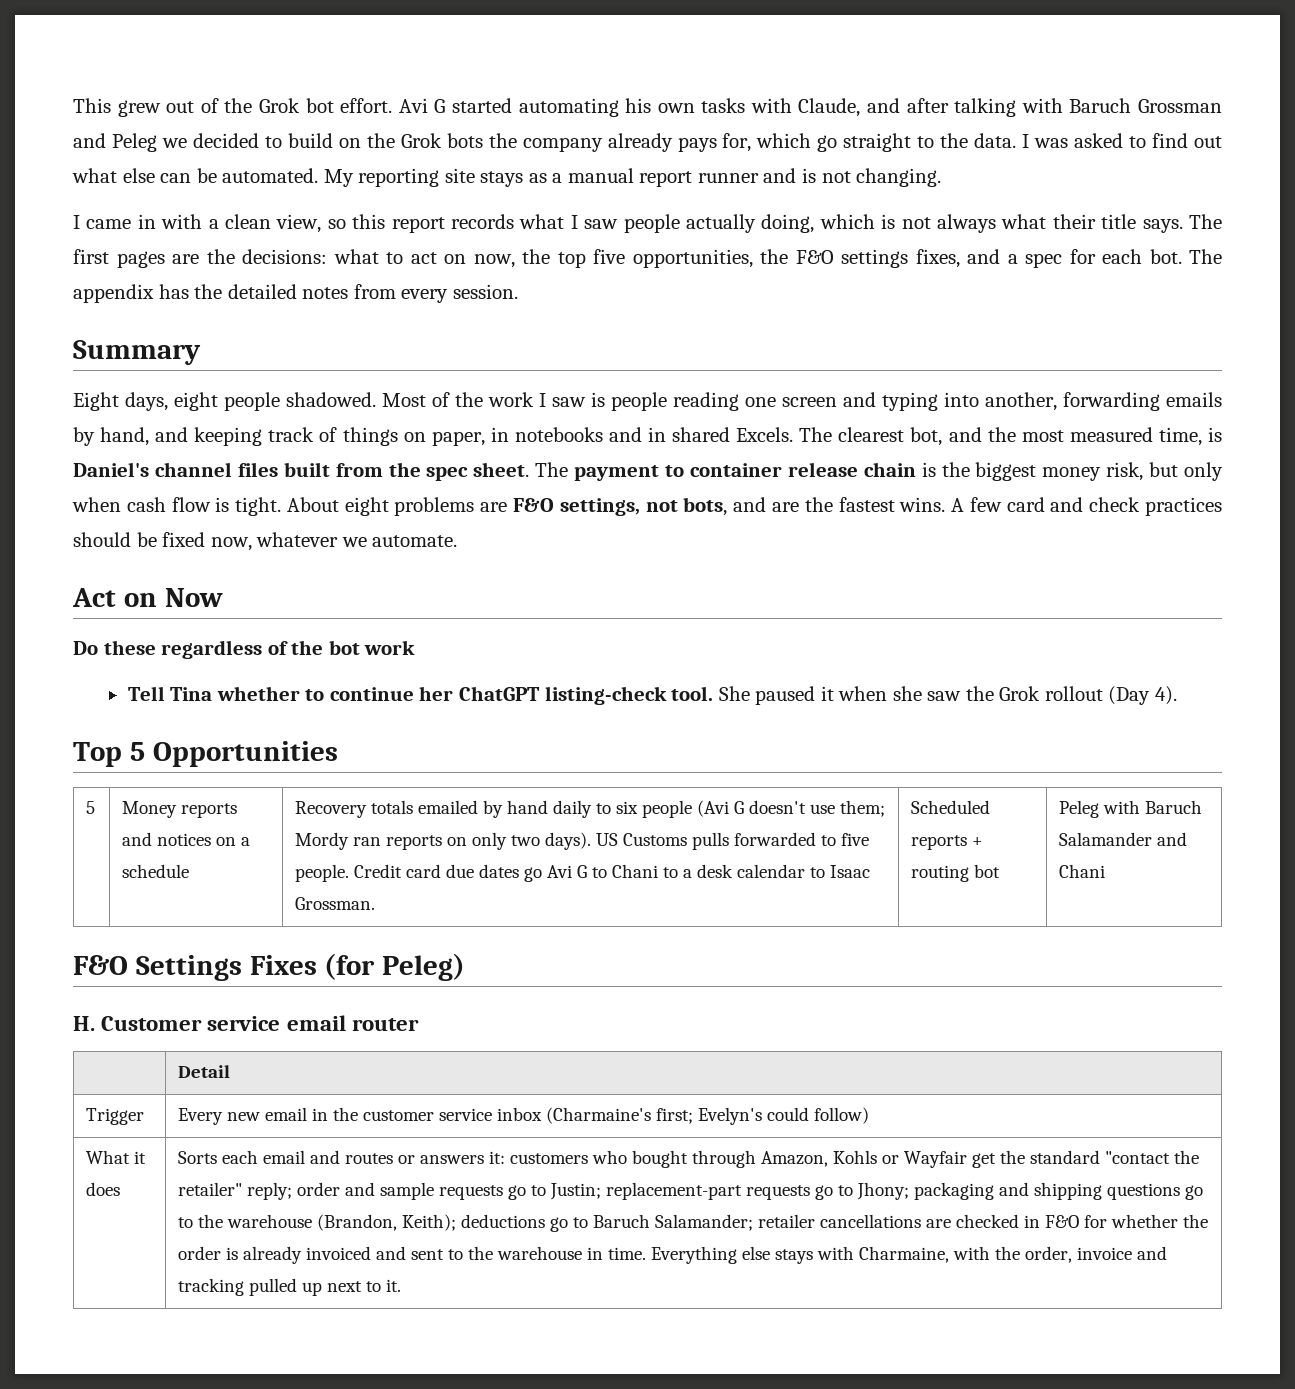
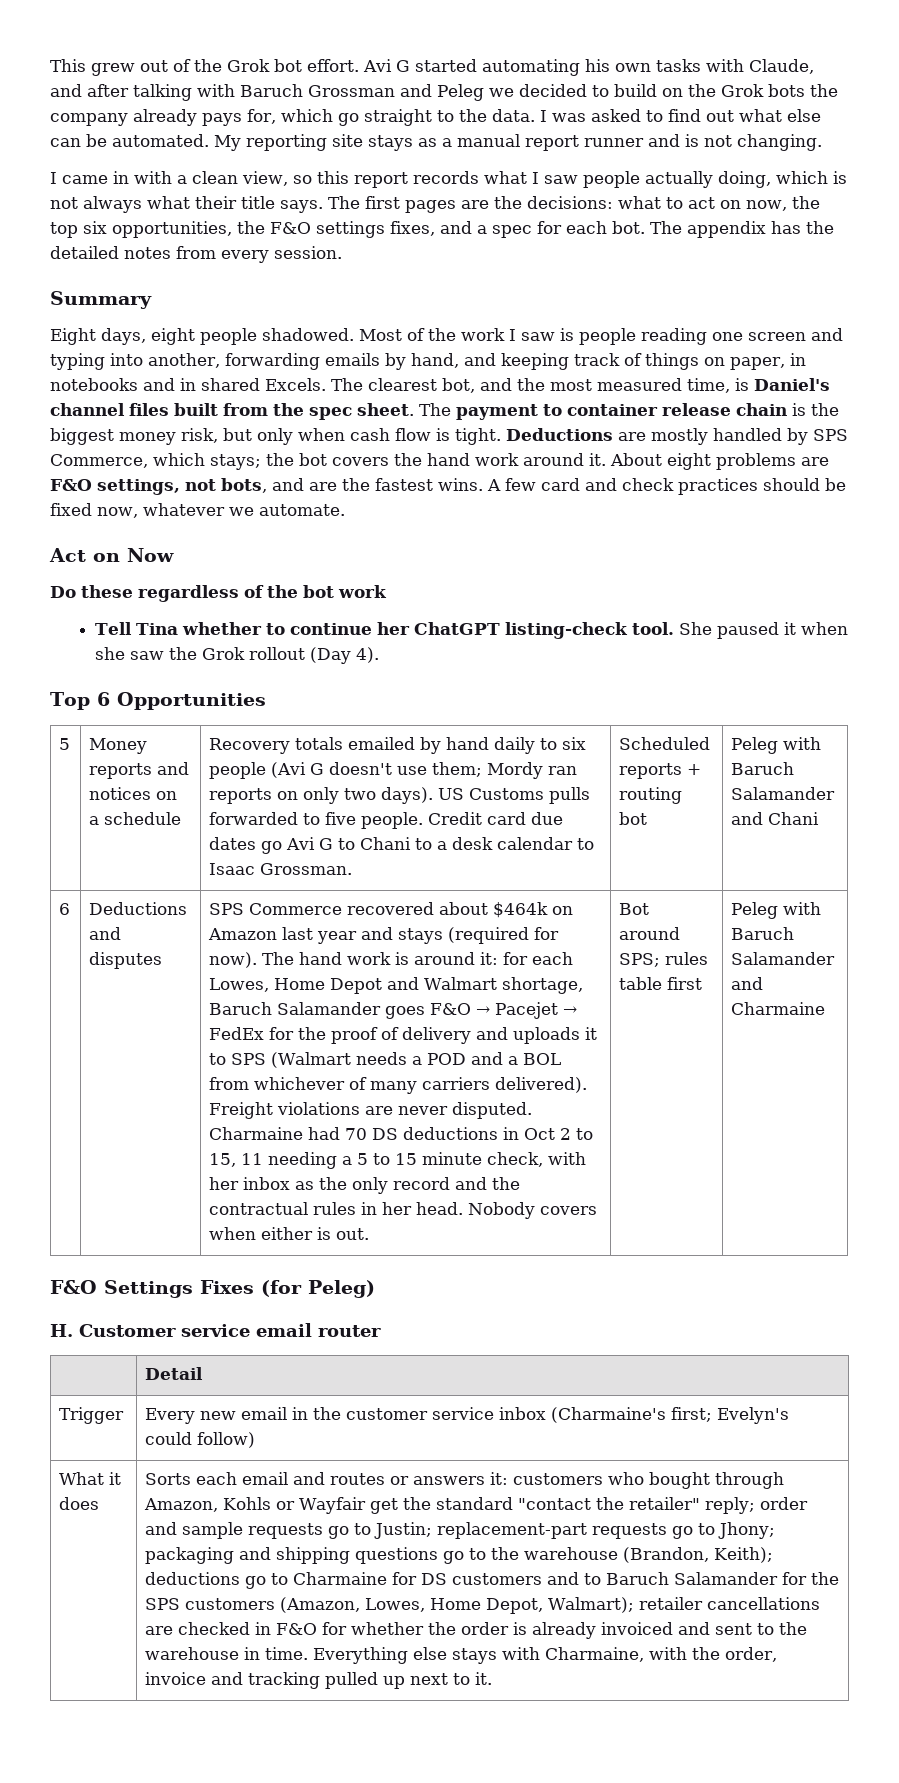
- The first pages are the decisions: what to act on now, the top five opportunities, the F&O settings fixes, and a spec for each bot.
+ The first pages are the decisions: what to act on now, the top six opportunities, the F&O settings fixes, and a spec for each bot.
+ Deductions are mostly handled by SPS Commerce, which stays; the bot covers the hand work around it.
- Top 5 Opportunities
+ Top 6 Opportunities
+ 6 | Deductions and disputes | SPS Commerce recovered about $464k on Amazon last year and stays (required for now). The hand work is around it: for each Lowes, Home Depot and Walmart shortage, Baruch Salamander goes F&O → Pacejet → FedEx for the proof of delivery and uploads it to SPS (Walmart needs a POD and a BOL from whichever of many carriers delivered). Freight violations are never disputed. Charmaine had 70 DS deductions in Oct 2 to 15, 11 needing a 5 to 15 minute check, with her inbox as the only record and the contractual rules in her head. Nobody covers when either is out. | Bot around SPS; rules table first | Peleg with Baruch Salamander and Charmaine
- deductions go to Baruch Salamander;
+ deductions go to Charmaine for DS customers and to Baruch Salamander for the SPS customers (Amazon, Lowes, Home Depot, Walmart);

